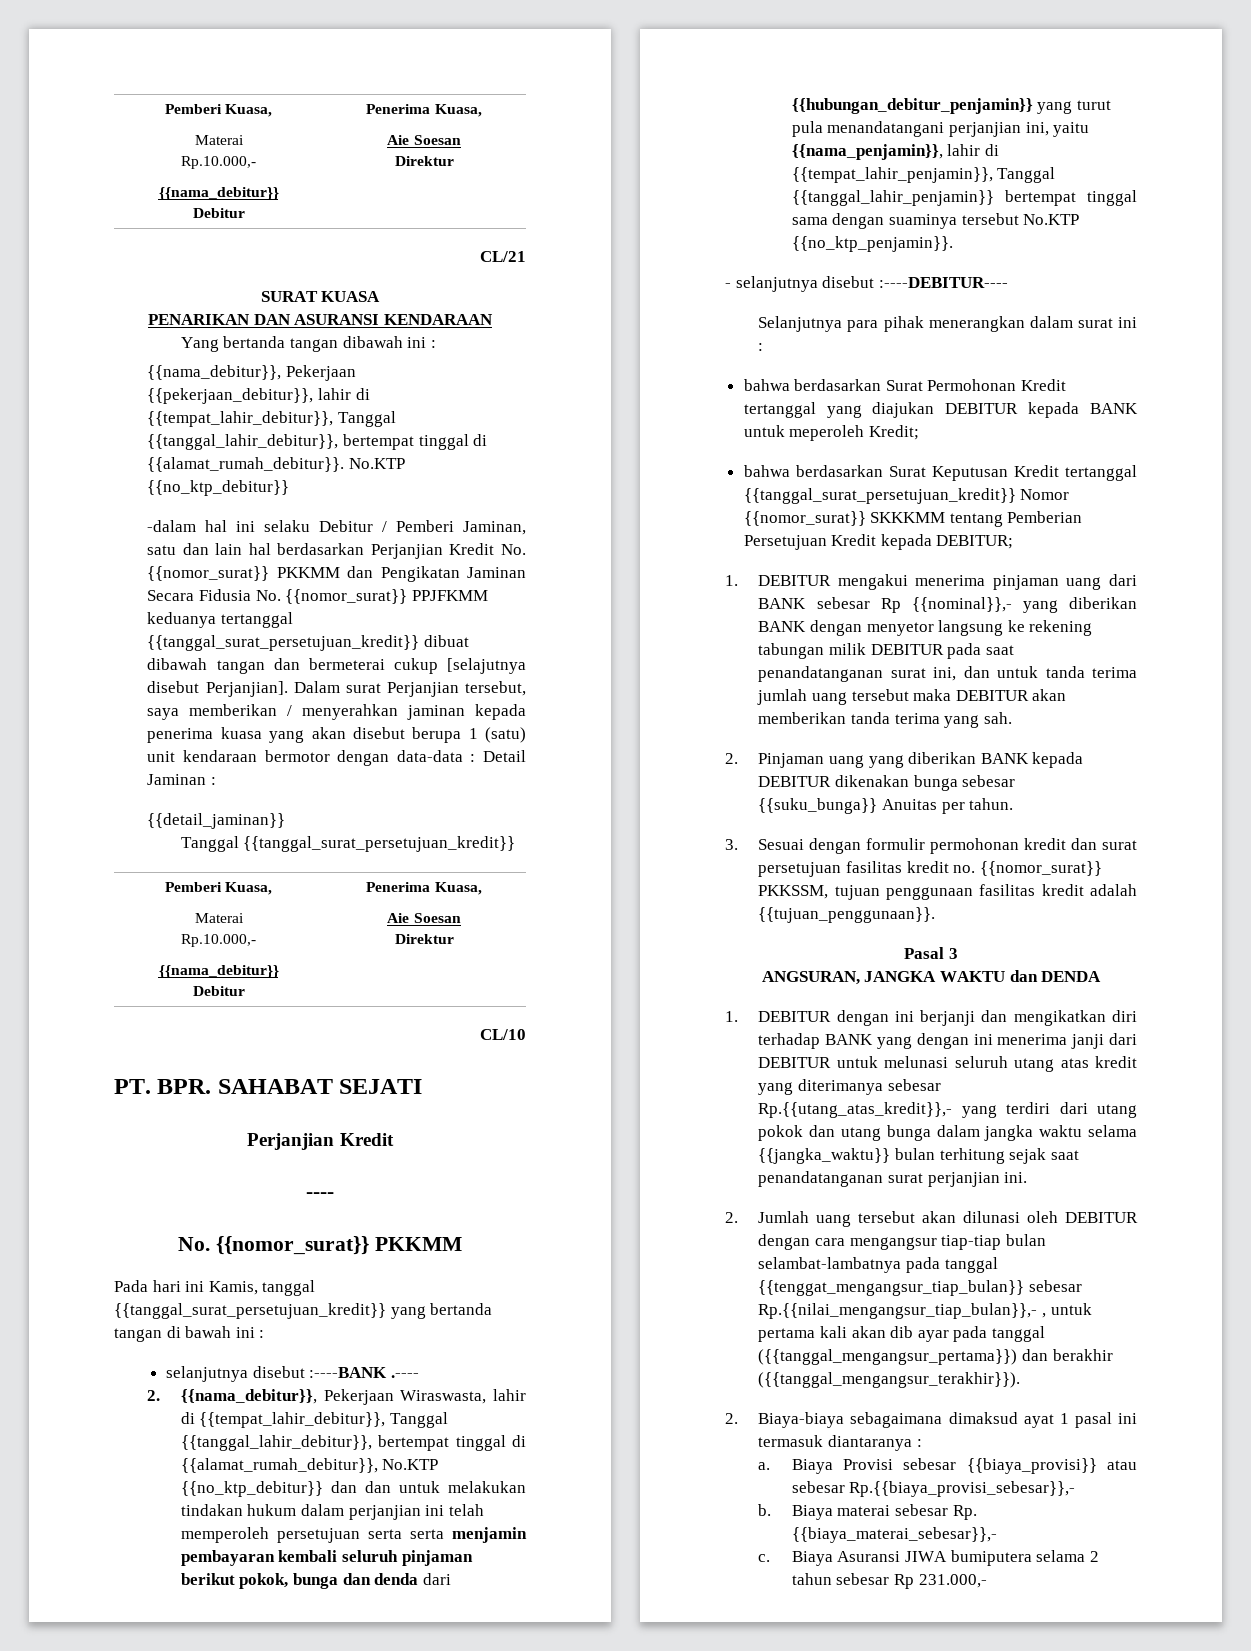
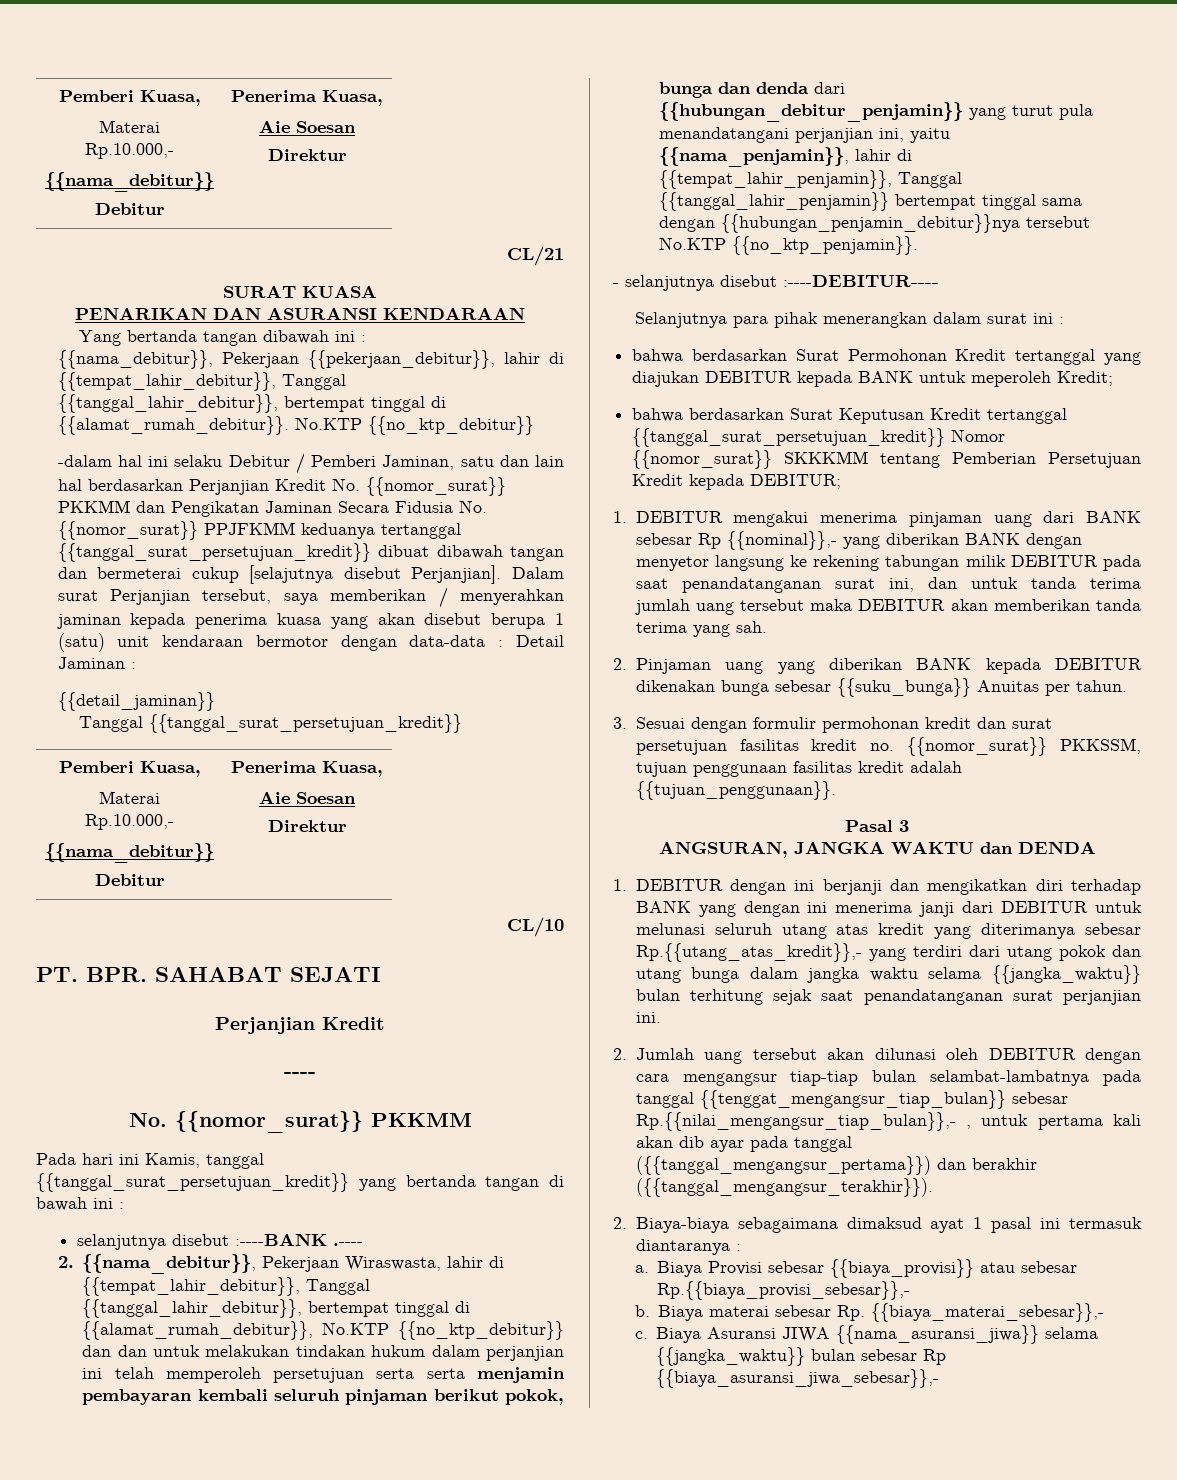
- 2. {{nama_debitur}}, Pekerjaan Wiraswasta, lahir di {{tempat_lahir_debitur}}, Tanggal {{tanggal_lahir_debitur}}, bertempat tinggal di {{alamat_rumah_debitur}}, No.KTP {{no_ktp_debitur}} dan dan untuk melakukan tindakan hukum dalam perjanjian ini telah memperoleh persetujuan serta serta menjamin pembayaran kembali seluruh pinjaman berikut pokok, bunga dan denda dari {{hubungan_debitur_penjamin}} yang turut pula menandatangani perjanjian ini, yaitu {{nama_penjamin}}, lahir di {{tempat_lahir_penjamin}}, Tanggal {{tanggal_lahir_penjamin}} bertempat tinggal sama dengan suaminya tersebut No.KTP {{no_ktp_penjamin}}.
+ 2. {{nama_debitur}}, Pekerjaan Wiraswasta, lahir di {{tempat_lahir_debitur}}, Tanggal {{tanggal_lahir_debitur}}, bertempat tinggal di {{alamat_rumah_debitur}}, No.KTP {{no_ktp_debitur}} dan dan untuk melakukan tindakan hukum dalam perjanjian ini telah memperoleh persetujuan serta serta menjamin pembayaran kembali seluruh pinjaman berikut pokok, bunga dan denda dari {{hubungan_debitur_penjamin}} yang turut pula menandatangani perjanjian ini, yaitu {{nama_penjamin}}, lahir di {{tempat_lahir_penjamin}}, Tanggal {{tanggal_lahir_penjamin}} bertempat tinggal sama dengan {{hubungan_penjamin_debitur}}nya tersebut No.KTP {{no_ktp_penjamin}}.
- Biaya Asuransi JIWA bumiputera selama 2 tahun sebesar Rp 231.000,-
+ Biaya Asuransi JIWA {{nama_asuransi_jiwa}} selama {{jangka_waktu}} bulan sebesar Rp {{biaya_asuransi_jiwa_sebesar}},-

